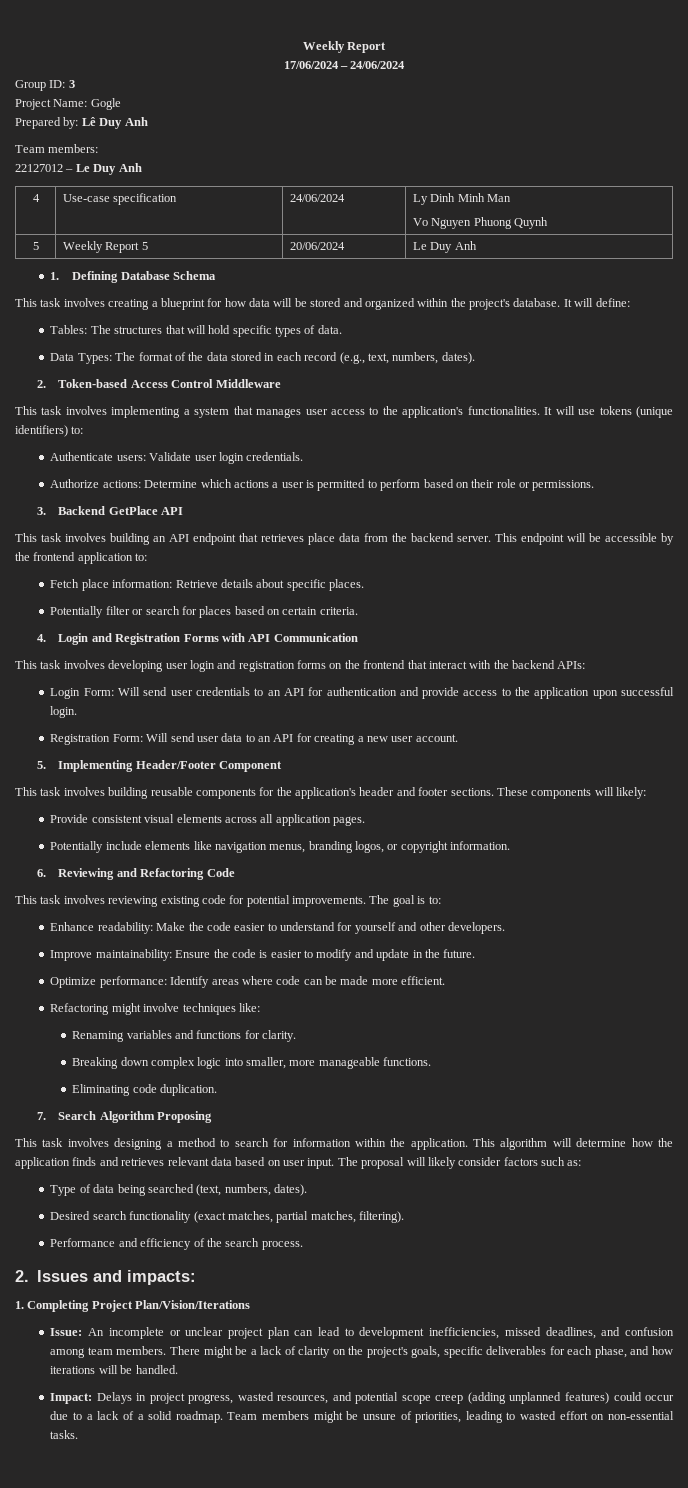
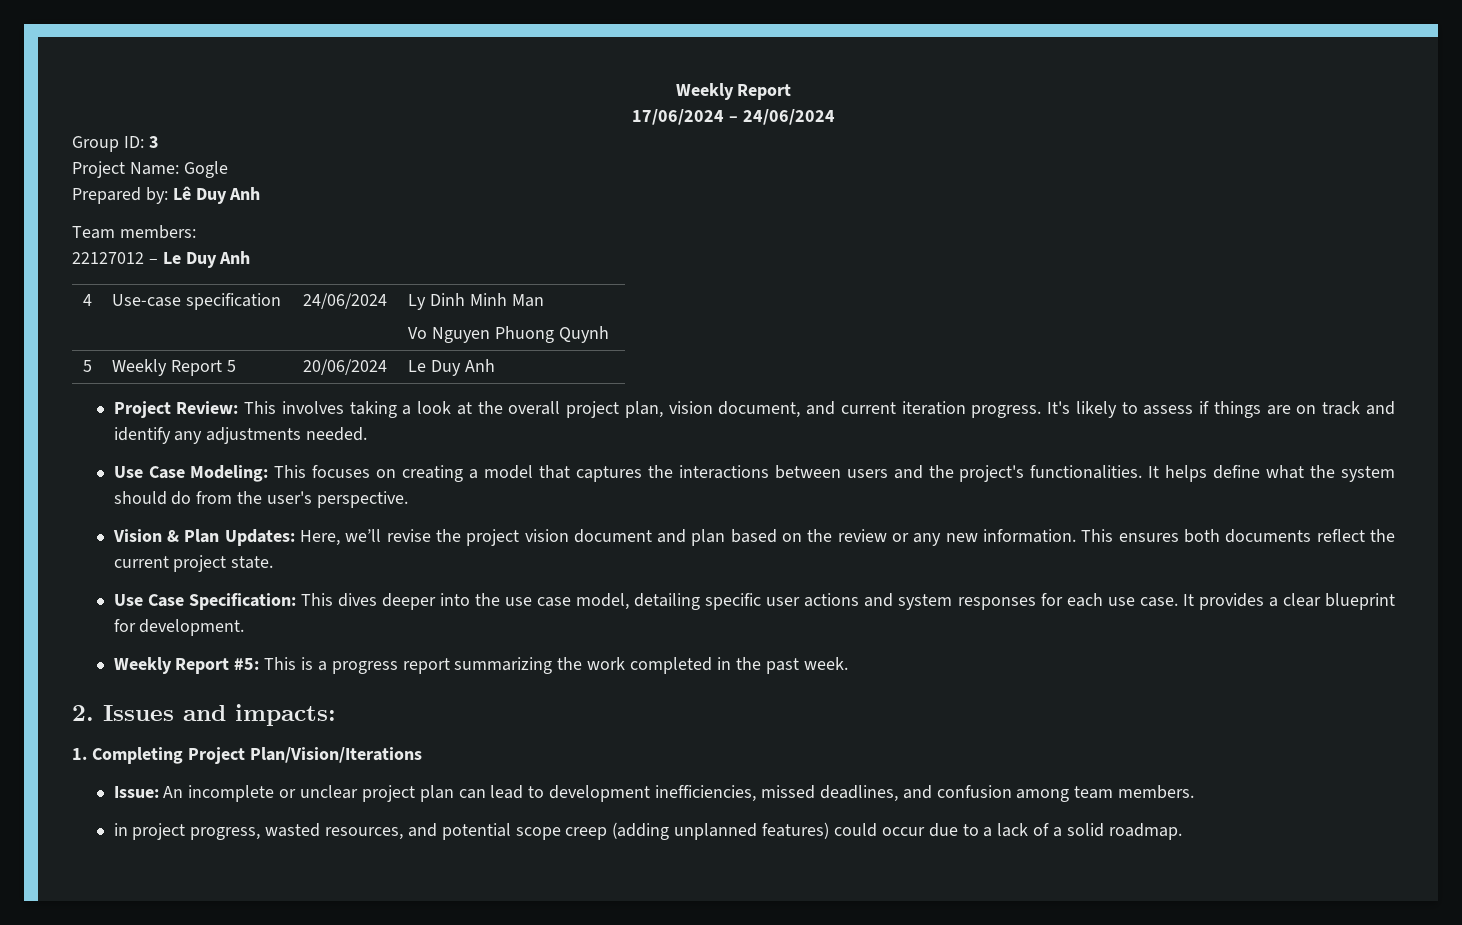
- 1. Defining Database Schema
- This task involves creating a blueprint for how data will be stored and organized within the project's database. It will define:
- Tables: The structures that will hold specific types of data.
- Data Types: The format of the data stored in each record (e.g., text, numbers, dates).
- 2. Token-based Access Control Middleware
- This task involves implementing a system that manages user access to the application's functionalities. It will use tokens (unique identifiers) to:
- Authenticate users: Validate user login credentials.
- Authorize actions: Determine which actions a user is permitted to perform based on their role or permissions.
- 3. Backend GetPlace API
- This task involves building an API endpoint that retrieves place data from the backend server. This endpoint will be accessible by the frontend application to:
- Fetch place information: Retrieve details about specific places.
- Potentially filter or search for places based on certain criteria.
- 4. Login and Registration Forms with API Communication
- This task involves developing user login and registration forms on the frontend that interact with the backend APIs:
- Login Form: Will send user credentials to an API for authentication and provide access to the application upon successful login.
- Registration Form: Will send user data to an API for creating a new user account.
- 5. Implementing Header/Footer Component
- This task involves building reusable components for the application's header and footer sections. These components will likely:
- Provide consistent visual elements across all application pages.
- Potentially include elements like navigation menus, branding logos, or copyright information.
- 6. Reviewing and Refactoring Code
- This task involves reviewing existing code for potential improvements. The goal is to:
- Enhance readability: Make the code easier to understand for yourself and other developers.
- Improve maintainability: Ensure the code is easier to modify and update in the future.
- Optimize performance: Identify areas where code can be made more efficient.
- Refactoring might involve techniques like:
- Renaming variables and functions for clarity.
- Breaking down complex logic into smaller, more manageable functions.
- Eliminating code duplication.
- 7. Search Algorithm Proposing
- This task involves designing a method to search for information within the application. This algorithm will determine how the application finds and retrieves relevant data based on user input. The proposal will likely consider factors such as:
- Type of data being searched (text, numbers, dates).
- Desired search functionality (exact matches, partial matches, filtering).
- Performance and efficiency of the search process.
+ Project Review: This involves taking a look at the overall project plan, vision document, and current iteration progress. It's likely to assess if things are on track and identify any adjustments needed.
+ Use Case Modeling: This focuses on creating a model that captures the interactions between users and the project's functionalities. It helps define what the system should do from the user's perspective.
+ Vision & Plan Updates: Here, we’ll revise the project vision document and plan based on the review or any new information. This ensures both documents reflect the current project state.
+ Use Case Specification: This dives deeper into the use case model, detailing specific user actions and system responses for each use case. It provides a clear blueprint for development.
+ Weekly Report #5: This is a progress report summarizing the work completed in the past week.
- Issue: An incomplete or unclear project plan can lead to development inefficiencies, missed deadlines, and confusion among team members. There might be a lack of clarity on the project's goals, specific deliverables for each phase, and how iterations will be handled.
- Impact: Delays in project progress, wasted resources, and potential scope creep (adding unplanned features) could occur due to a lack of a solid roadmap. Team members might be unsure of priorities, leading to wasted effort on non-essential tasks.
+ Issue: An incomplete or unclear project plan can lead to development inefficiencies, missed deadlines, and confusion among team members.
+ in project progress, wasted resources, and potential scope creep (adding unplanned features) could occur due to a lack of a solid roadmap.

